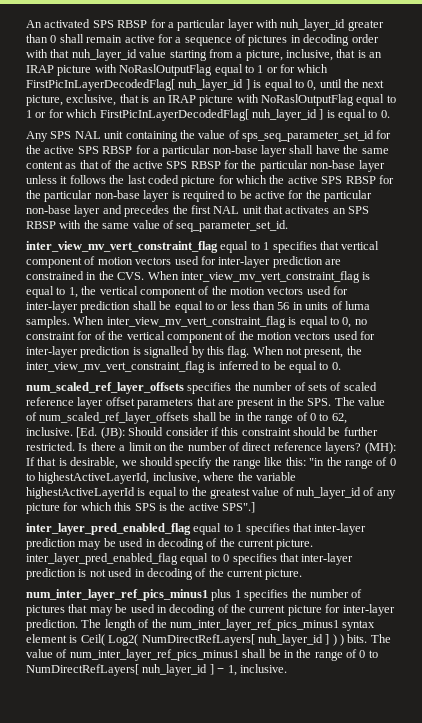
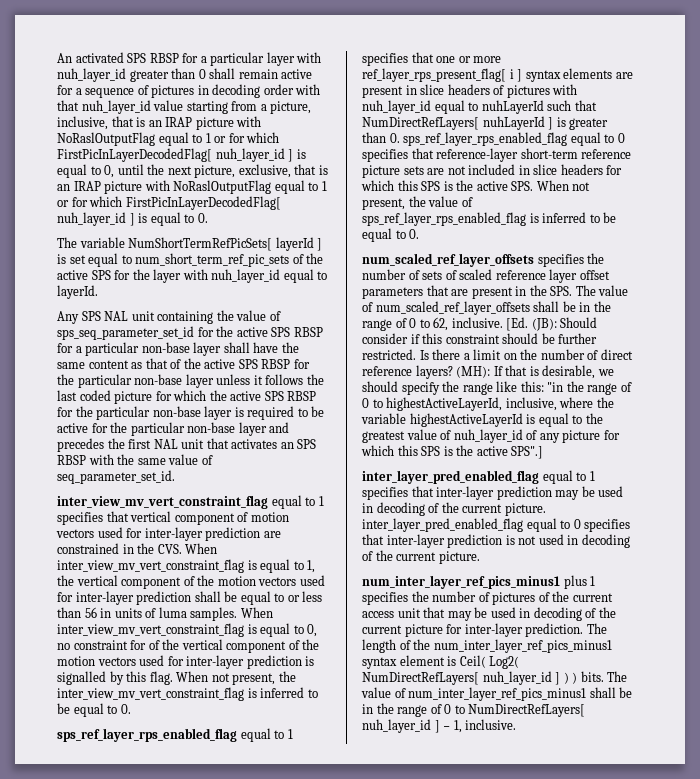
+ The variable NumShortTermRefPicSets[ layerId ] is set equal to num_short_term_ref_pic_sets of the active SPS for the layer with nuh_layer_id equal to layerId.
+ sps_ref_layer_rps_enabled_flag equal to 1 specifies that one or more ref_layer_rps_present_flag[ i ] syntax elements are present in slice headers of pictures with nuh_layer_id equal to nuhLayerId such that NumDirectRefLayers[ nuhLayerId ] is greater than 0. sps_ref_layer_rps_enabled_flag equal to 0 specifies that reference-layer short-term reference picture sets are not included in slice headers for which this SPS is the active SPS. When not present, the value of sps_ref_layer_rps_enabled_flag is inferred to be equal to 0.
- num_inter_layer_ref_pics_minus1 plus 1 specifies the number of pictures that may be used in decoding of the current picture for inter-layer prediction.
+ num_inter_layer_ref_pics_minus1 plus 1 specifies the number of pictures of the current access unit that may be used in decoding of the current picture for inter-layer prediction.

